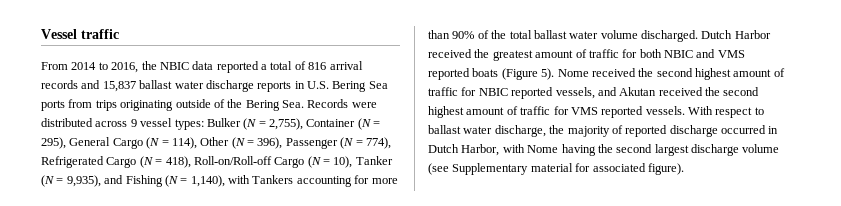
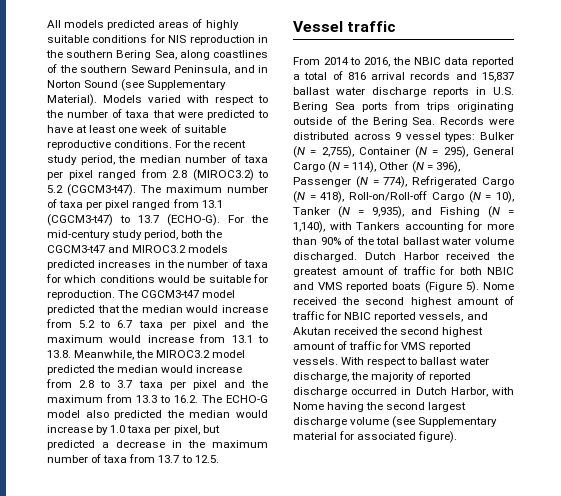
+ All models predicted areas of highly suitable conditions for NIS reproduction in the southern Bering Sea, along coastlines of the southern Seward Peninsula, and in Norton Sound (see Supplementary Material). Models varied with respect to the number of taxa that were predicted to have at least one week of suitable reproductive conditions. For the recent study period, the median number of taxa per pixel ranged from 2.8 (MIROC3.2) to 5.2 (CGCM3-t47). The maximum number of taxa per pixel ranged from 13.1 (CGCM3-t47) to 13.7 (ECHO-G). For the mid-century study period, both the CGCM3-t47 and MIROC3.2 models predicted increases in the number of taxa for which conditions would be suitable for reproduction. The CGCM3-t47 model predicted that the median would increase from 5.2 to 6.7 taxa per pixel and the maximum would increase from 13.1 to 13.8. Meanwhile, the MIROC3.2 model predicted the median would increase from 2.8 to 3.7 taxa per pixel and the maximum from 13.3 to 16.2. The ECHO-G model also predicted the median would increase by 1.0 taxa per pixel, but predicted a decrease in the maximum number of taxa from 13.7 to 12.5.

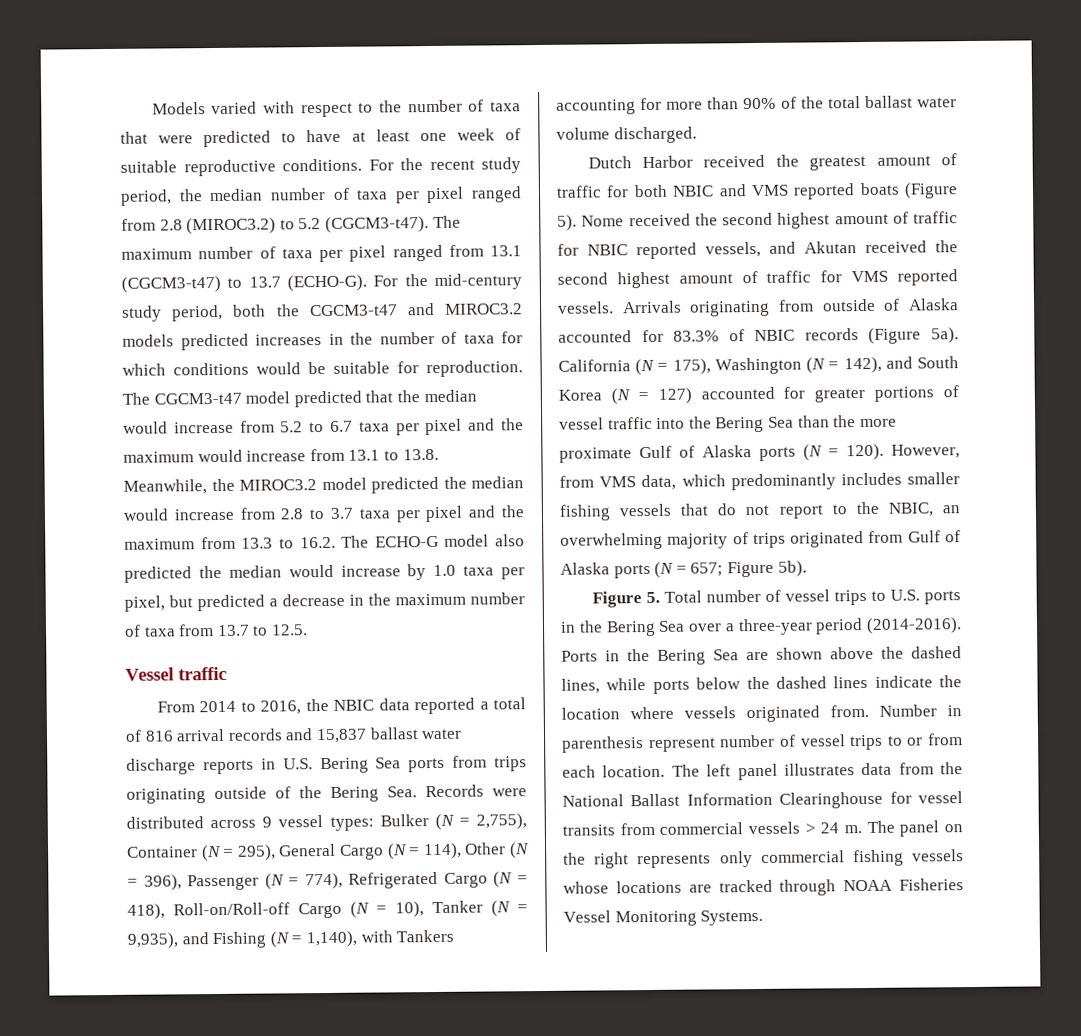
- All models predicted areas of highly suitable conditions for NIS reproduction in the southern Bering Sea, along coastlines of the southern Seward Peninsula, and in Norton Sound (see Supplementary Material).
- Bulker (N = 2,755), Container (N = 295), General Cargo (N = 114), Other (N = 396), Passenger (N = 774), Refrigerated Cargo (N = 418), Roll-on/Roll-off Cargo (N = 10), Tanker (N = 9,935), and Fishing (N = 1,140), with Tankers accounting for more than 90% of the total ballast water volume discharged. Dutch Harbor received the greatest amount of traffic for both NBIC and VMS reported boats (Figure 5).
+ Bulker (N = 2,755), Container (N = 295), General Cargo (N = 114), Other (N = 396), Passenger (N = 774), Refrigerated Cargo (N = 418), Roll-on/Roll-off Cargo (N = 10), Tanker (N = 9,935), and Fishing (N = 1,140), with Tankers accounting for more than 90% of the total ballast water volume discharged.
+ Dutch Harbor received the greatest amount of traffic for both NBIC and VMS reported boats (Figure 5).
- With respect to ballast water discharge, the majority of reported discharge occurred in Dutch Harbor, with Nome having the second largest discharge volume (see Supplementary material for associated figure).
+ Arrivals originating from outside of Alaska accounted for 83.3% of NBIC records (Figure 5a). California (N = 175), Washington (N = 142), and South Korea (N = 127) accounted for greater portions of vessel traffic into the Bering Sea than the more proximate Gulf of Alaska ports (N = 120). However, from VMS data, which predominantly includes smaller fishing vessels that do not report to the NBIC, an overwhelming majority of trips originated from Gulf of Alaska ports (N = 657; Figure 5b).
+ Figure 5. Total number of vessel trips to U.S. ports in the Bering Sea over a three-year period (2014-2016). Ports in the Bering Sea are shown above the dashed lines, while ports below the dashed lines indicate the location where vessels originated from. Number in parenthesis represent number of vessel trips to or from each location. The left panel illustrates data from the National Ballast Information Clearinghouse for vessel transits from commercial vessels > 24 m. The panel on the right represents only commercial fishing vessels whose locations are tracked through NOAA Fisheries Vessel Monitoring Systems.

